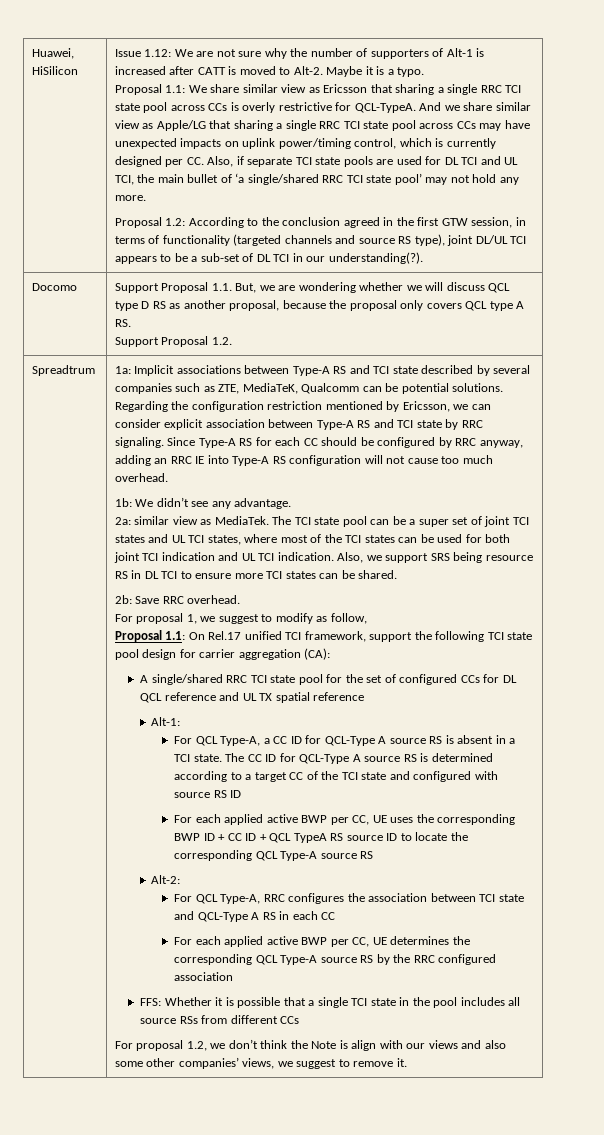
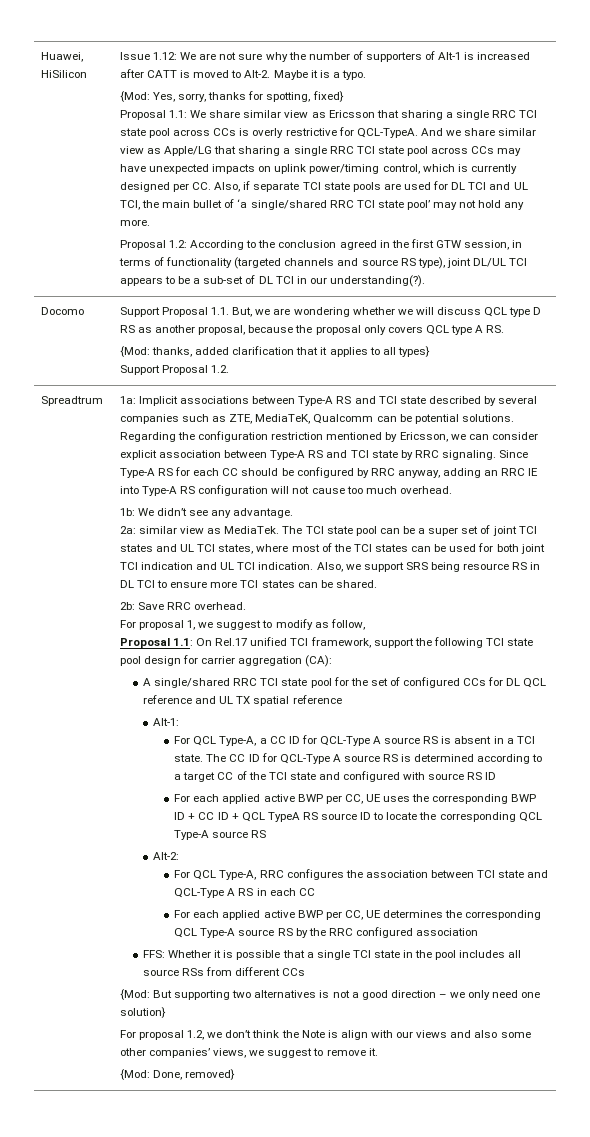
+ {Mod: Yes, sorry, thanks for spotting, fixed}
+ {Mod: thanks, added clarification that it applies to all types}
+ {Mod: But supporting two alternatives is not a good direction – we only need one solution}
+ {Mod: Done, removed}

